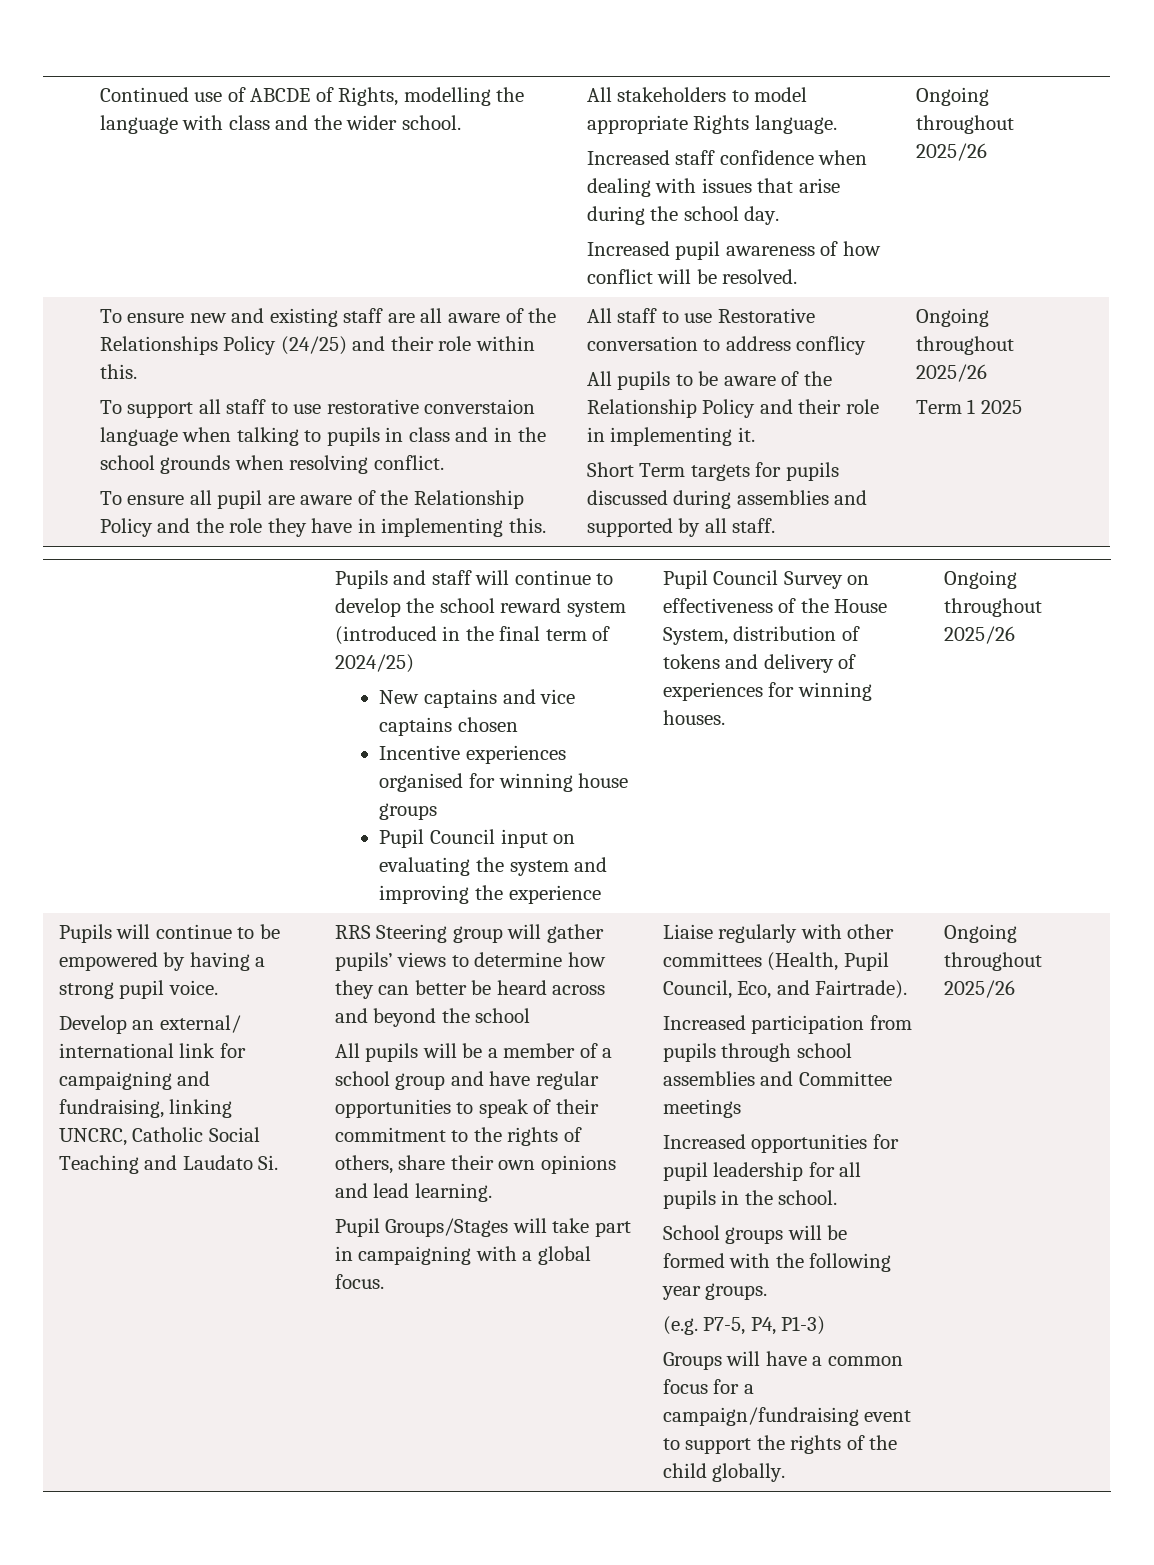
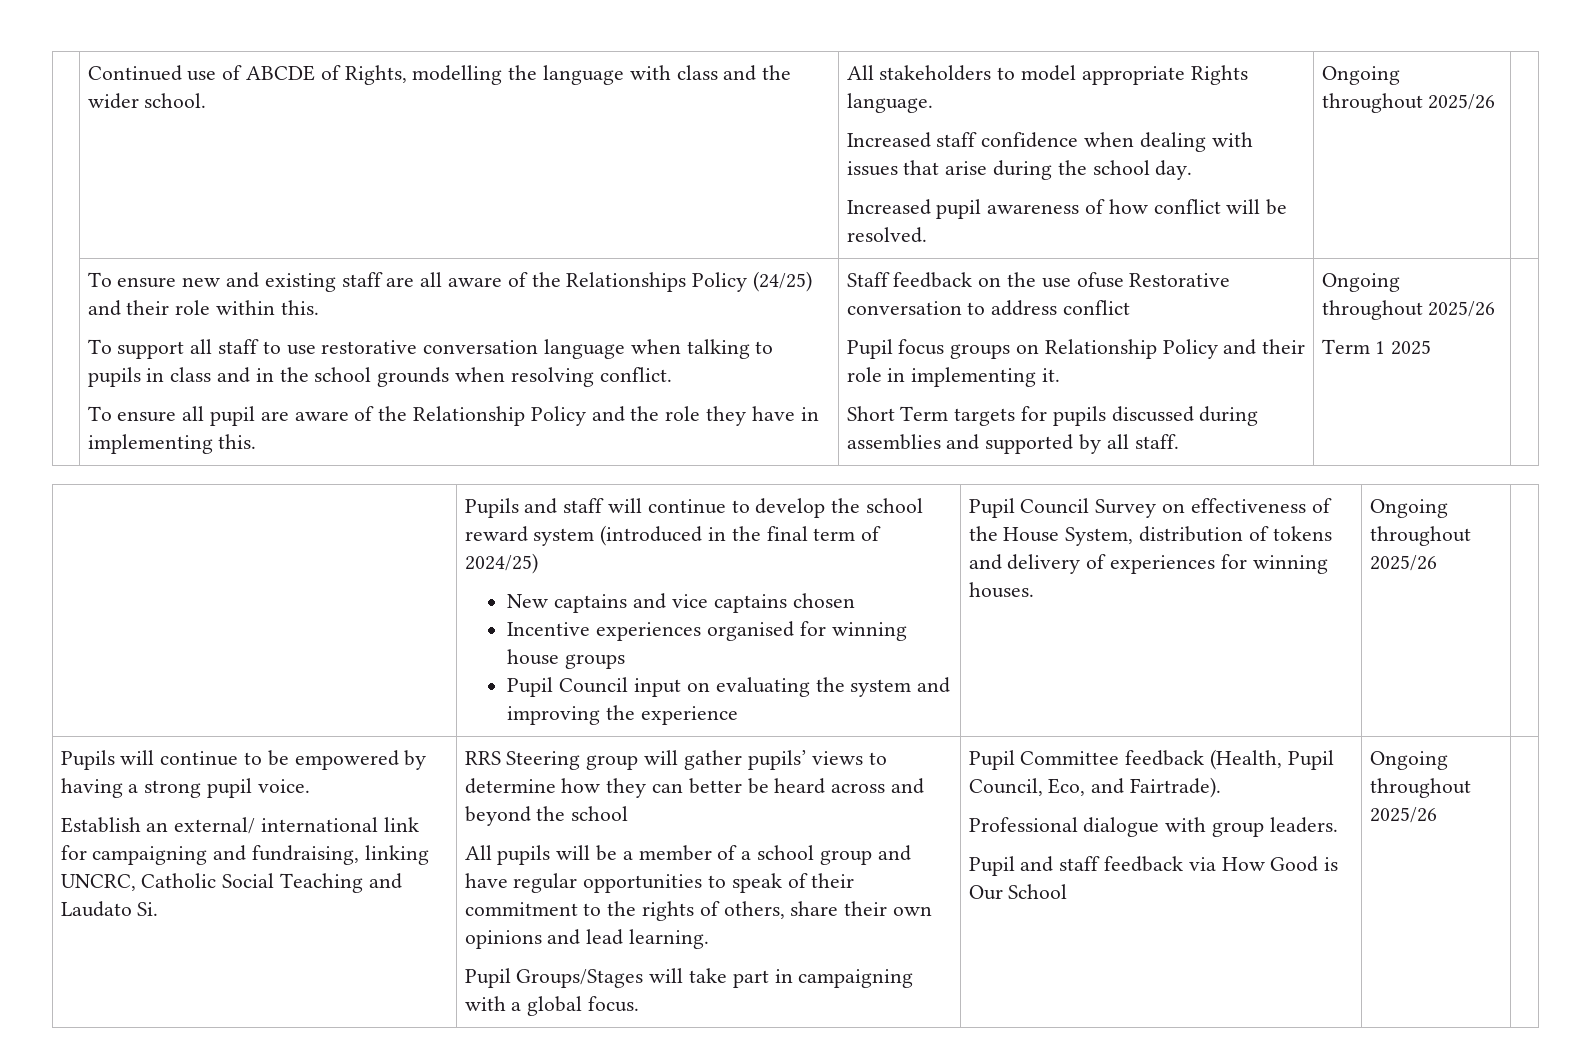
- To support all staff to use restorative converstaion language when talking to pupils in class and in the school grounds when resolving conflict.
+ To support all staff to use restorative conversation language when talking to pupils in class and in the school grounds when resolving conflict.
- All staff to use Restorative conversation to address conflicy
- All pupils to be aware of the Relationship Policy and their role in implementing it.
+ Staff feedback on the use ofuse Restorative conversation to address conflict
+ Pupil focus groups on Relationship Policy and their role in implementing it.
- Develop an external/ international link for campaigning and fundraising, linking UNCRC, Catholic Social Teaching and Laudato Si.
+ Establish an external/ international link for campaigning and fundraising, linking UNCRC, Catholic Social Teaching and Laudato Si.
- Liaise regularly with other committees (Health, Pupil Council, Eco, and Fairtrade).
+ Pupil Committee feedback (Health, Pupil Council, Eco, and Fairtrade).
- Increased participation from pupils through school assemblies and Committee meetings
- Increased opportunities for pupil leadership for all pupils in the school.
- School groups will be formed with the following year groups.
- (e.g. P7-5, P4, P1-3)
- Groups will have a common focus for a campaign/fundraising event to support the rights of the child globally.
+ Professional dialogue with group leaders.
+ Pupil and staff feedback via How Good is Our School

